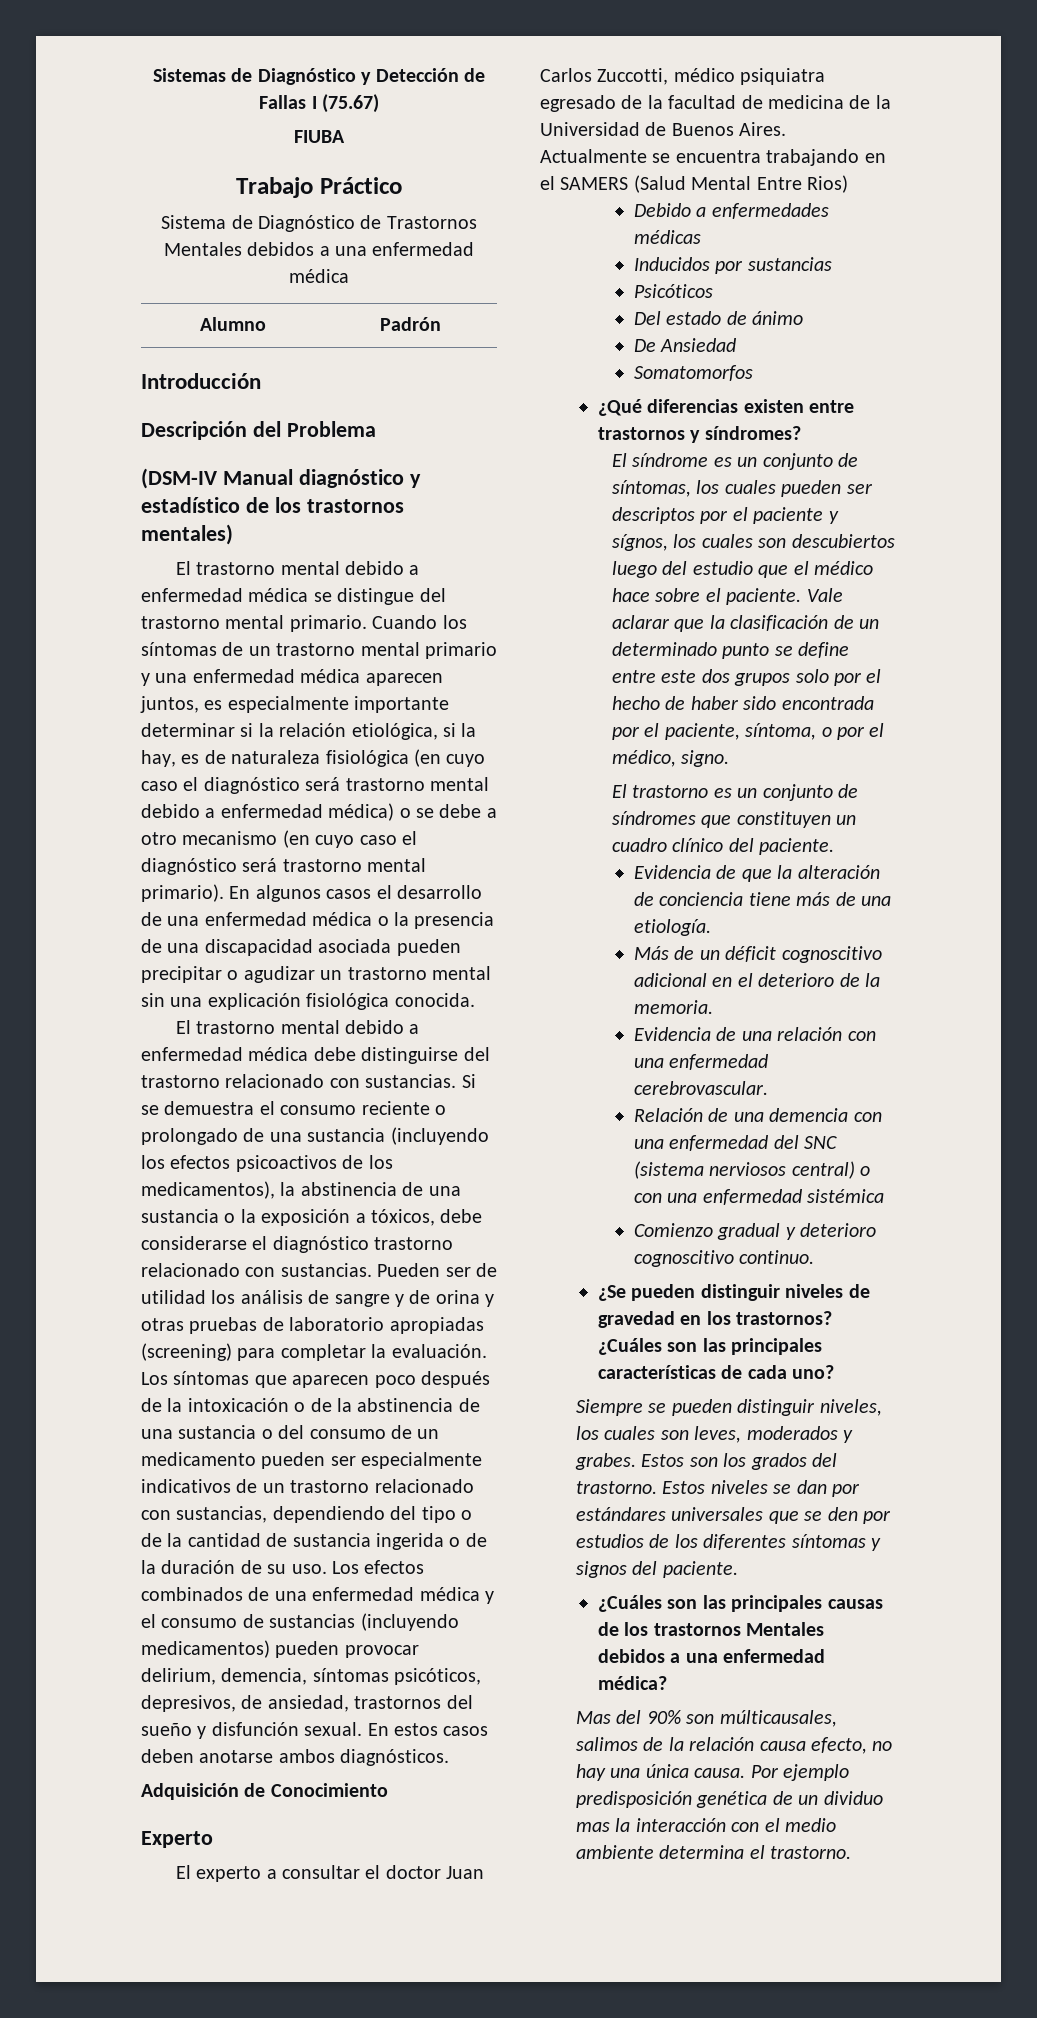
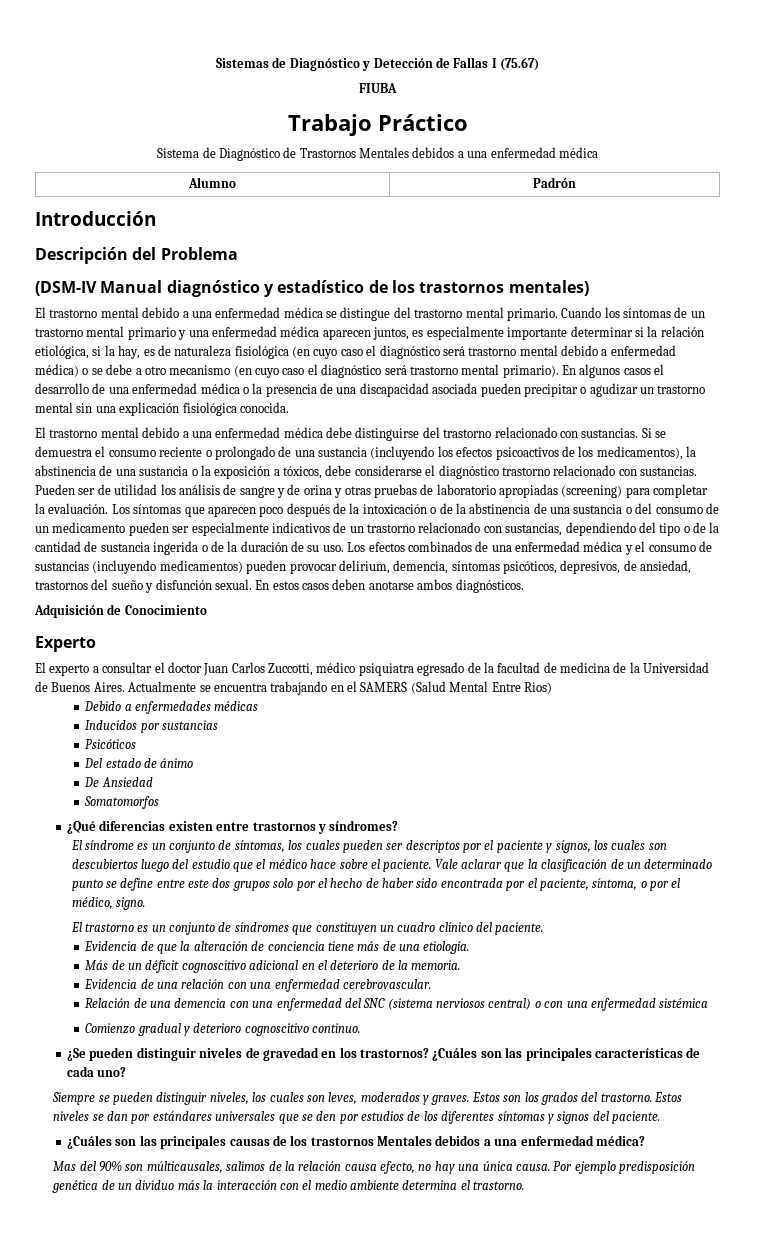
- El trastorno mental debido a enfermedad médica se distingue del trastorno mental primario.
+ El trastorno mental debido a una enfermedad médica se distingue del trastorno mental primario.
- El trastorno mental debido a enfermedad médica debe distinguirse del trastorno relacionado con sustancias.
+ El trastorno mental debido a una enfermedad médica debe distinguirse del trastorno relacionado con sustancias.
- Siempre se pueden distinguir niveles, los cuales son leves, moderados y grabes.
+ Siempre se pueden distinguir niveles, los cuales son leves, moderados y graves.
- Por ejemplo predisposición genética de un dividuo mas la interacción con el medio ambiente determina el trastorno.
+ Por ejemplo predisposición genética de un dividuo más la interacción con el medio ambiente determina el trastorno.

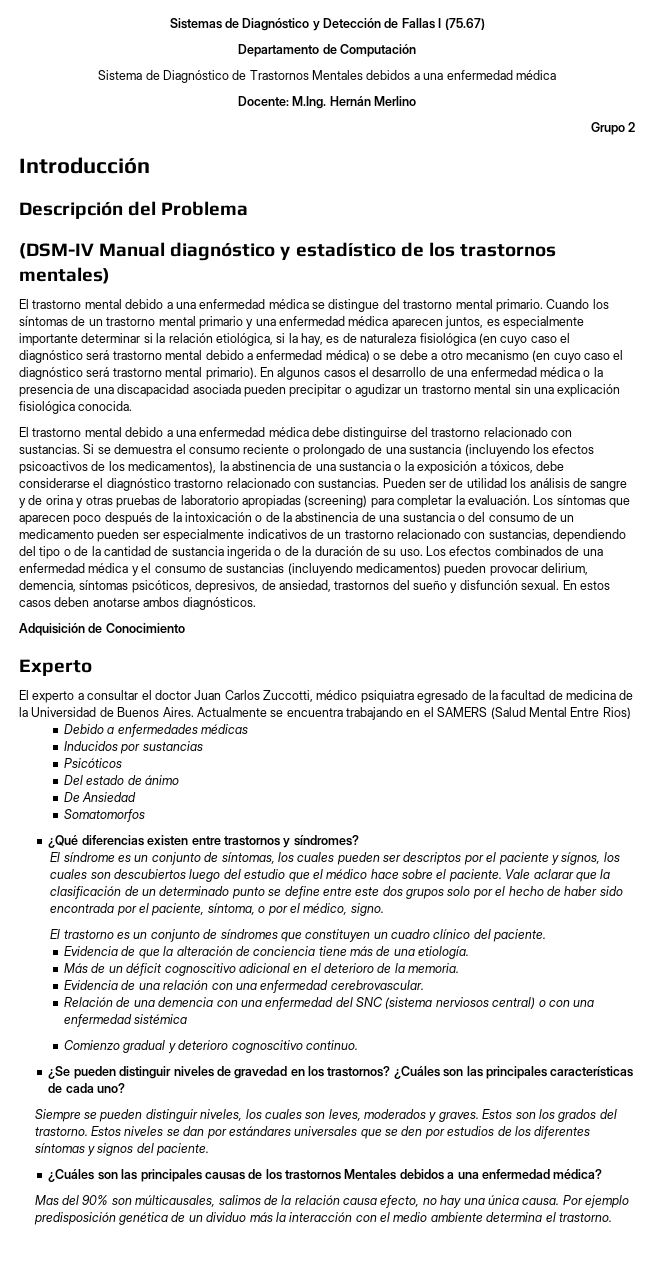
- FIUBA
- Trabajo Práctico
+ Departamento de Computación
- Alumno | Padrón
+ Docente: M.Ing. Hernán Merlino
+ Grupo 2

